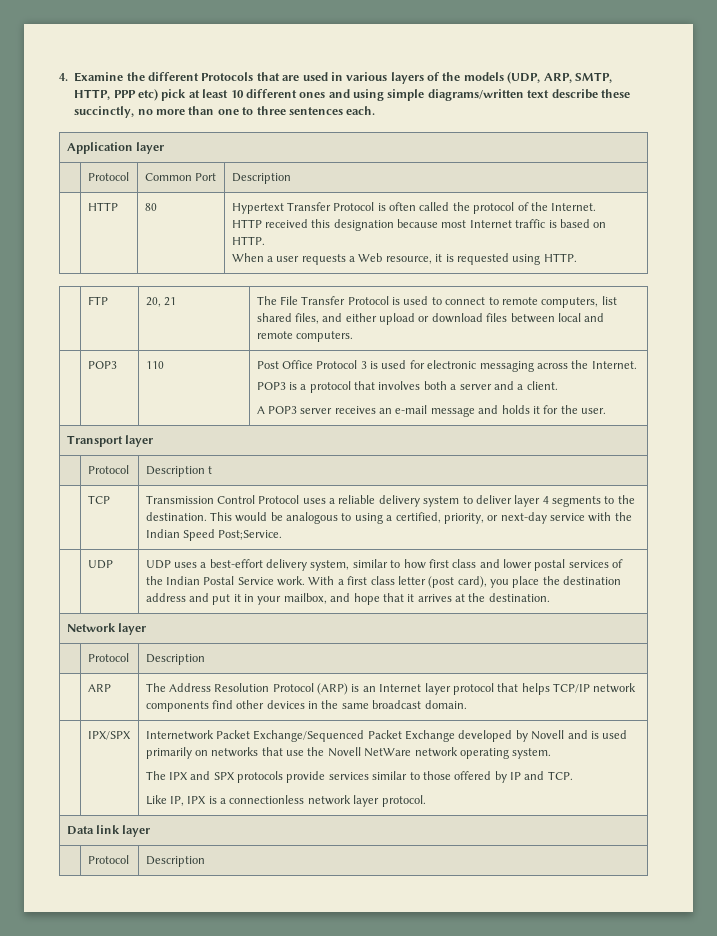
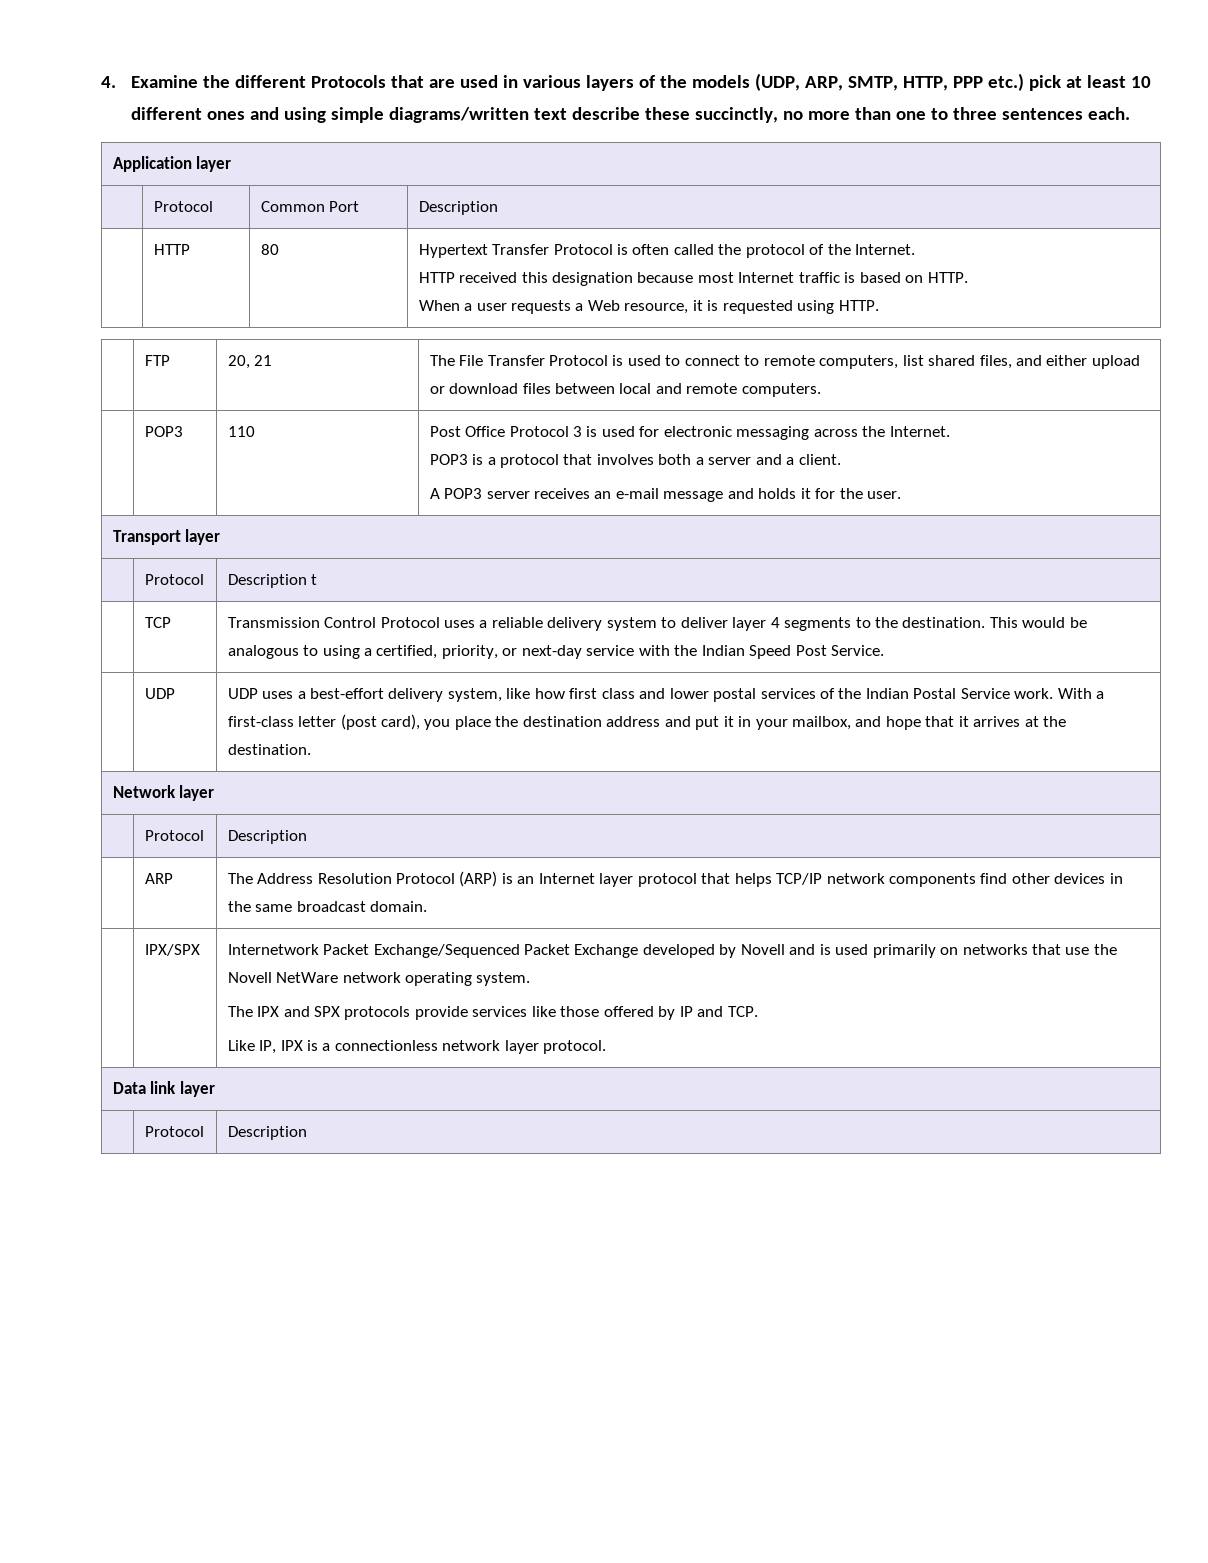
- 4. Examine the different Protocols that are used in various layers of the models (UDP, ARP, SMTP, HTTP, PPP etc) pick at least 10 different ones and using simple diagrams/written text describe these succinctly, no more than one to three sentences each.
+ 4. Examine the different Protocols that are used in various layers of the models (UDP, ARP, SMTP, HTTP, PPP etc.) pick at least 10 different ones and using simple diagrams/written text describe these succinctly, no more than one to three sentences each.
- | TCP | Transmission Control Protocol uses a reliable delivery system to deliver layer 4 segments to the destination. This would be analogous to using a certified, priority, or next-day service with the Indian Speed Post;Service.
+ | TCP | Transmission Control Protocol uses a reliable delivery system to deliver layer 4 segments to the destination. This would be analogous to using a certified, priority, or next-day service with the Indian Speed Post Service.
- UDP uses a best-effort delivery system, similar to how first class and lower postal services of the Indian Postal Service work.
+ UDP uses a best-effort delivery system, like how first class and lower postal services of the Indian Postal Service work.
- With a first class letter (post card), you place the destination address and put it in your mailbox, and hope that it arrives at the destination.
+ With a first-class letter (post card), you place the destination address and put it in your mailbox, and hope that it arrives at the destination.
- The IPX and SPX protocols provide services similar to those offered by IP and TCP.
+ The IPX and SPX protocols provide services like those offered by IP and TCP.

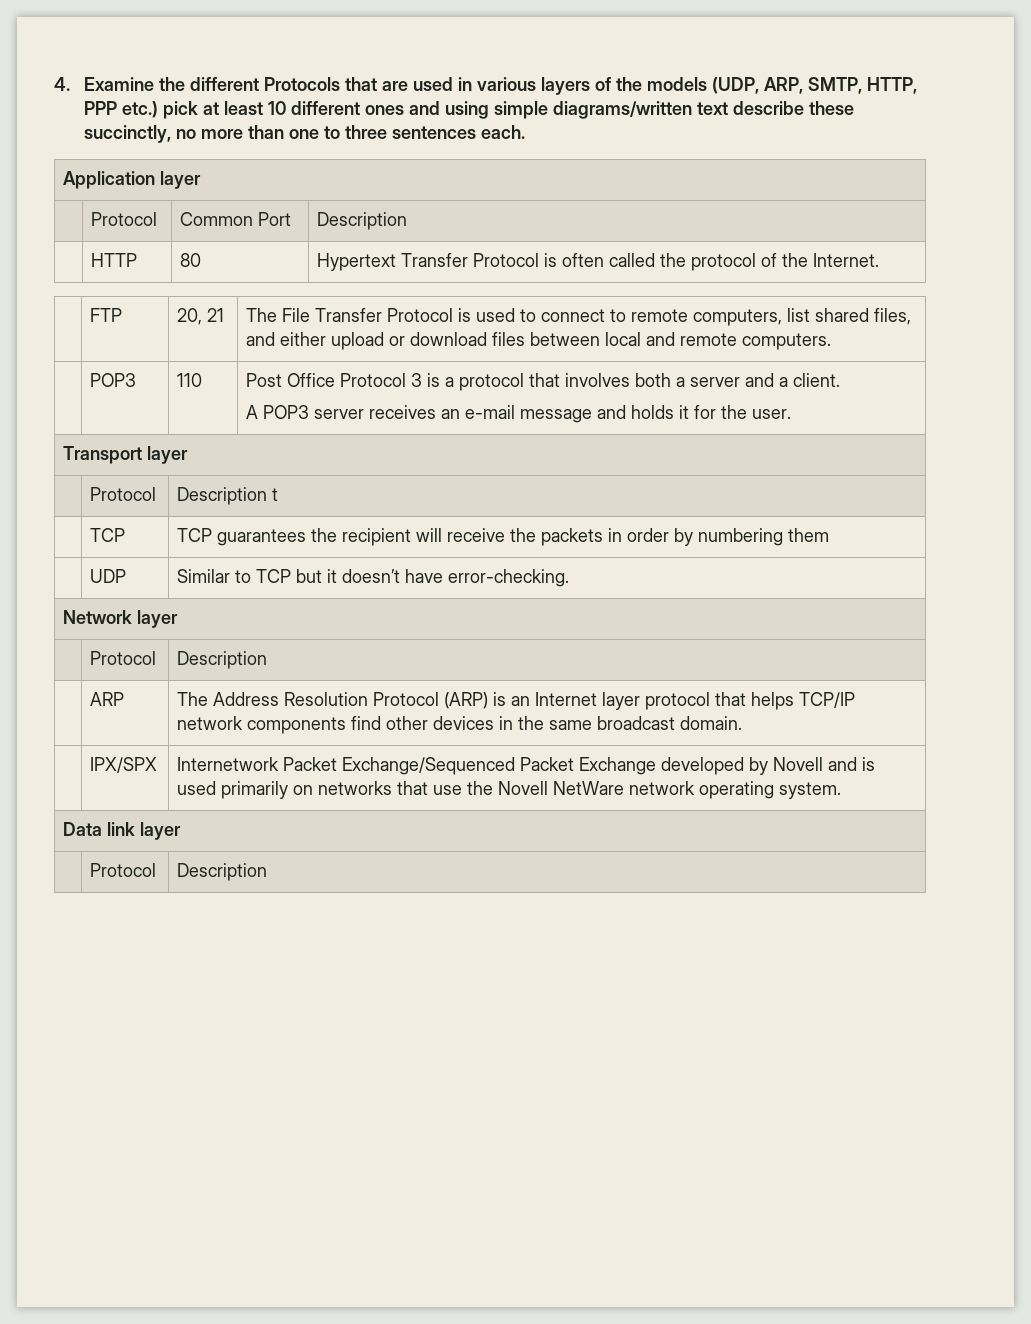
  | HTTP | 80 | Hypertext Transfer Protocol is often called the protocol of the Internet.
- HTTP received this designation because most Internet traffic is based on HTTP.
- When a user requests a Web resource, it is requested using HTTP.
- | POP3 | 110 | Post Office Protocol 3 is used for electronic messaging across the Internet.
- POP3 is a protocol that involves both a server and a client.
+ | POP3 | 110 | Post Office Protocol 3 is a protocol that involves both a server and a client.
- | TCP | Transmission Control Protocol uses a reliable delivery system to deliver layer 4 segments to the destination. This would be analogous to using a certified, priority, or next-day service with the Indian Speed Post Service.
- | UDP | UDP uses a best-effort delivery system, like how first class and lower postal services of the Indian Postal Service work. With a first-class letter (post card), you place the destination address and put it in your mailbox, and hope that it arrives at the destination.
+ | TCP | TCP guarantees the recipient will receive the packets in order by numbering them
+ | UDP | Similar to TCP but it doesn’t have error-checking.
- The IPX and SPX protocols provide services like those offered by IP and TCP.
- Like IP, IPX is a connectionless network layer protocol.

